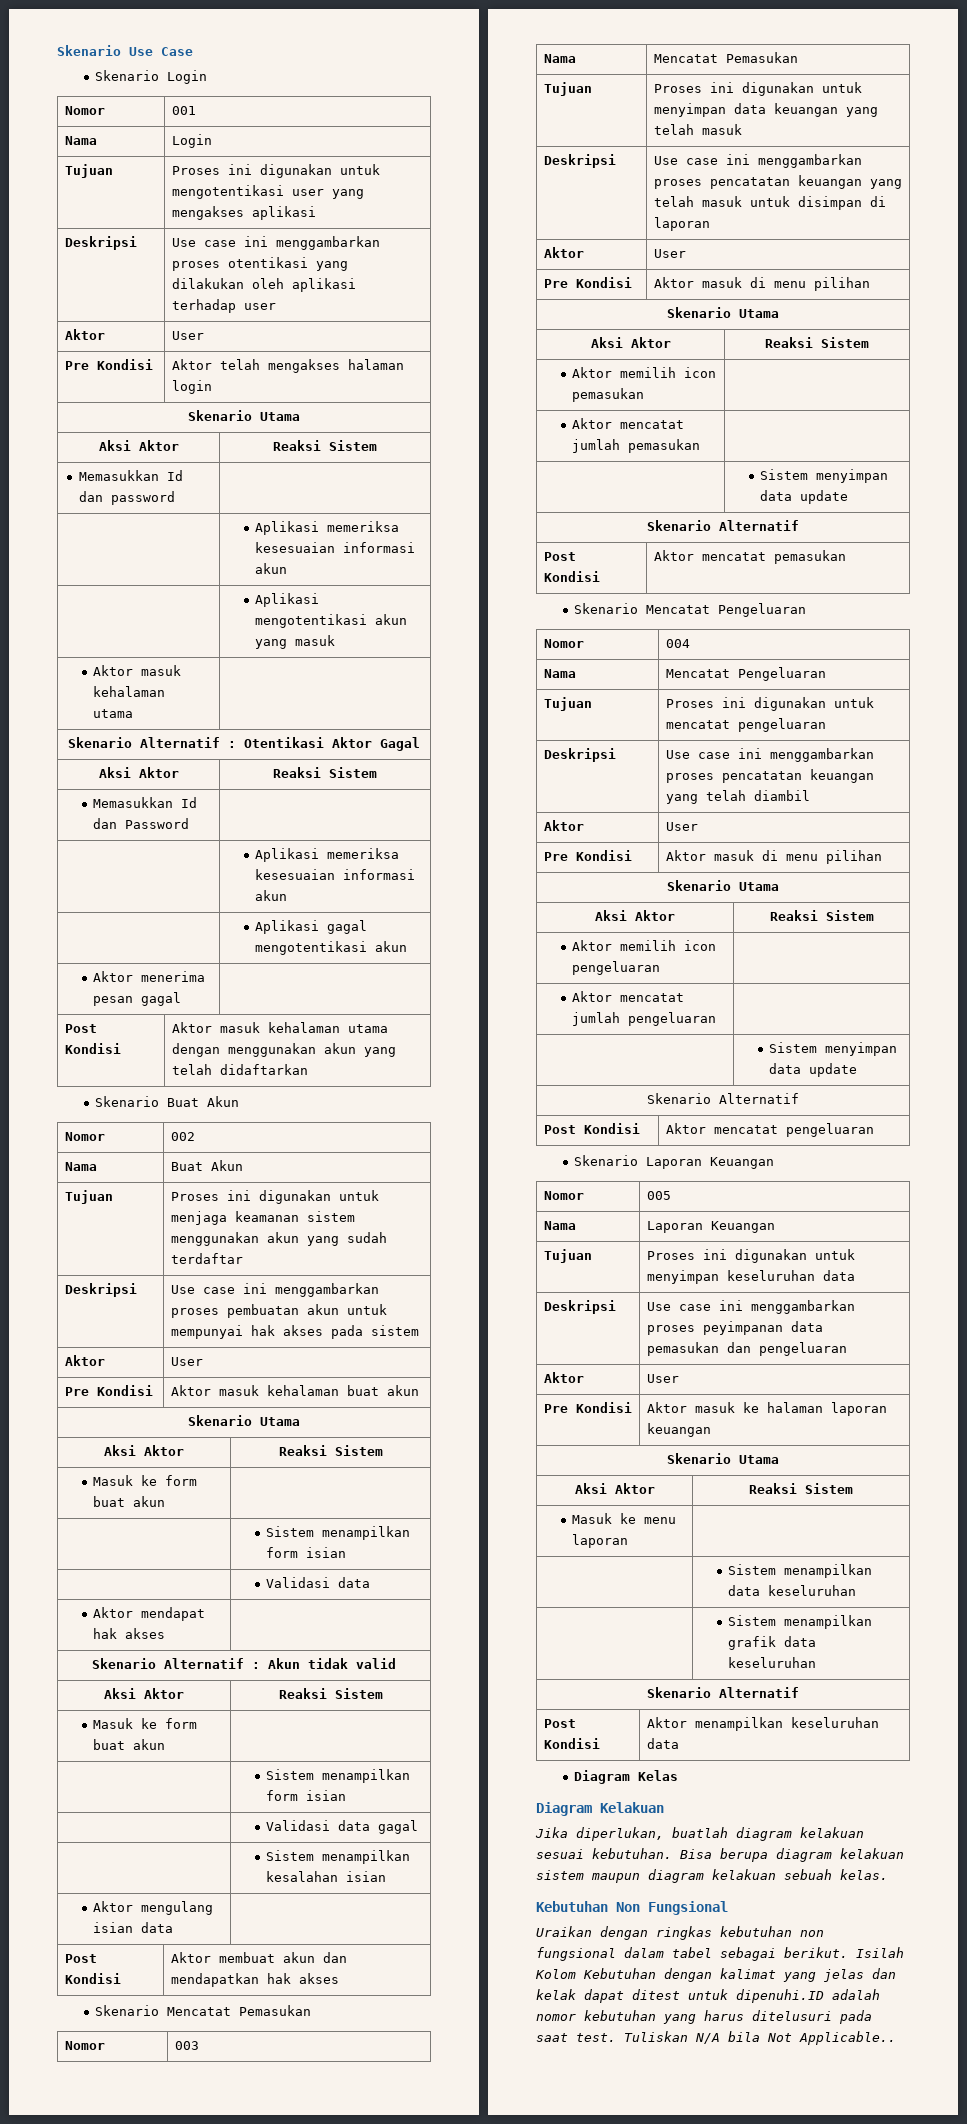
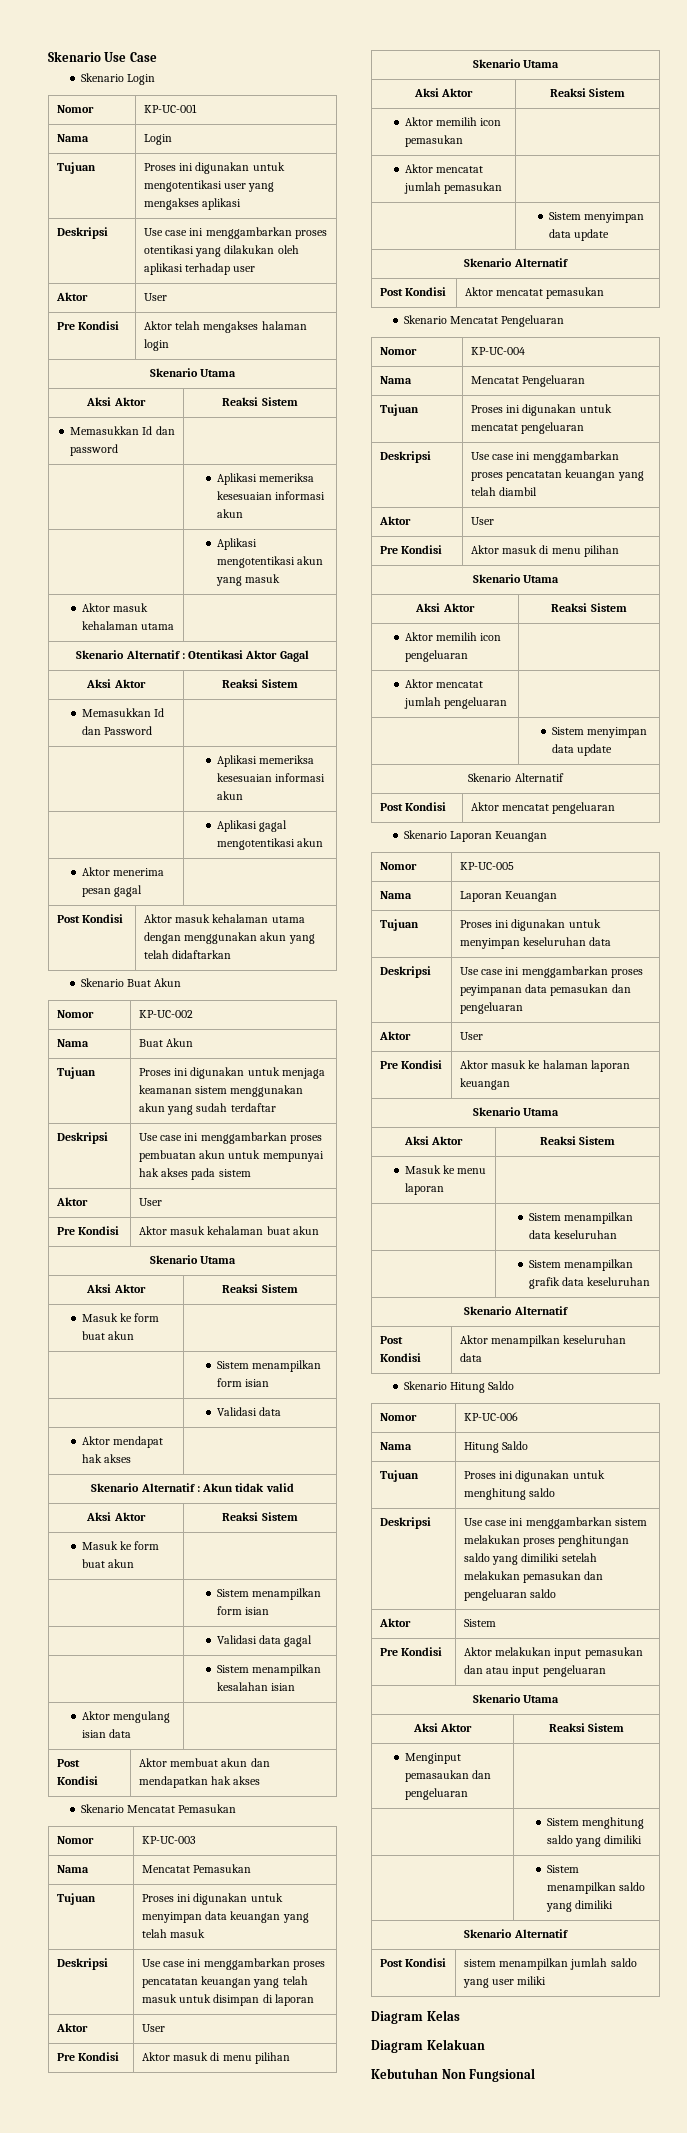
- Nomor | 001
+ Nomor | KP-UC-001
- Nomor | 002
+ Nomor | KP-UC-002
- Nomor | 003
+ Nomor | KP-UC-003
- Nomor | 004
+ Nomor | KP-UC-004
- Nomor | 005
+ Nomor | KP-UC-005
+ Skenario Hitung Saldo
+ Nomor | KP-UC-006
+ Nama | Hitung Saldo
+ Tujuan | Proses ini digunakan untuk menghitung saldo
+ Deskripsi | Use case ini menggambarkan sistem melakukan proses penghitungan saldo yang dimiliki setelah melakukan pemasukan dan pengeluaran saldo
+ Aktor | Sistem
+ Pre Kondisi | Aktor melakukan input pemasukan dan atau input pengeluaran
+ Skenario Utama
+ Aksi Aktor | Reaksi Sistem
+ Menginput pemasaukan dan pengeluaran |
+ | Sistem menghitung saldo yang dimiliki
+ | Sistem menampilkan saldo yang dimiliki
+ Skenario Alternatif
+ Post Kondisi | sistem menampilkan jumlah saldo yang user miliki
  Diagram Kelas
  Diagram Kelakuan
- Jika diperlukan, buatlah diagram kelakuan sesuai kebutuhan. Bisa berupa diagram kelakuan sistem maupun diagram kelakuan sebuah kelas.
  Kebutuhan Non Fungsional
- Uraikan dengan ringkas kebutuhan non fungsional dalam tabel sebagai berikut. Isilah Kolom Kebutuhan dengan kalimat yang jelas dan kelak dapat ditest untuk dipenuhi.ID adalah nomor kebutuhan yang harus ditelusuri pada saat test. Tuliskan N/A bila Not Applicable..

